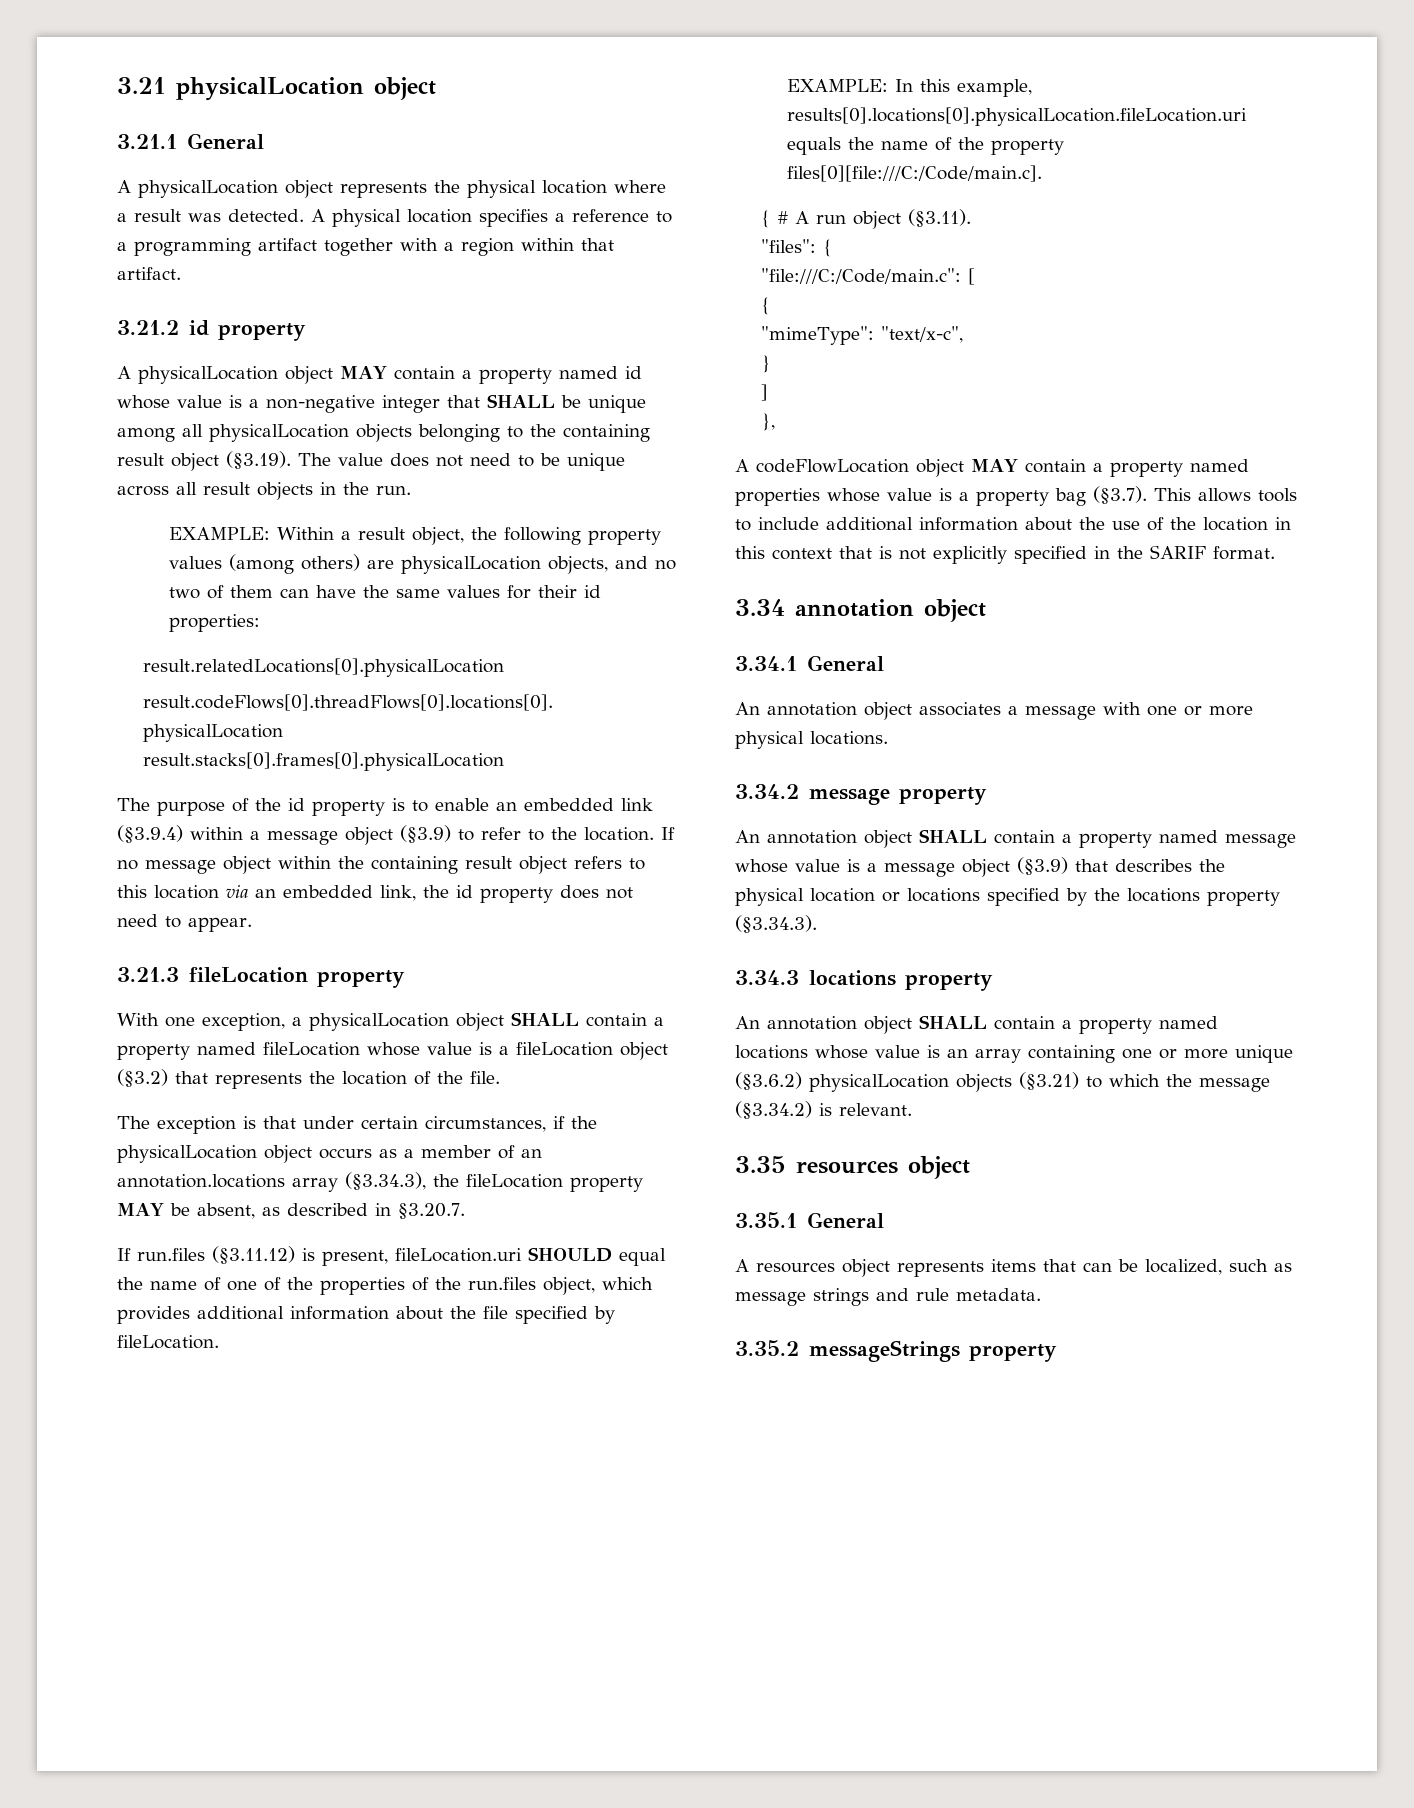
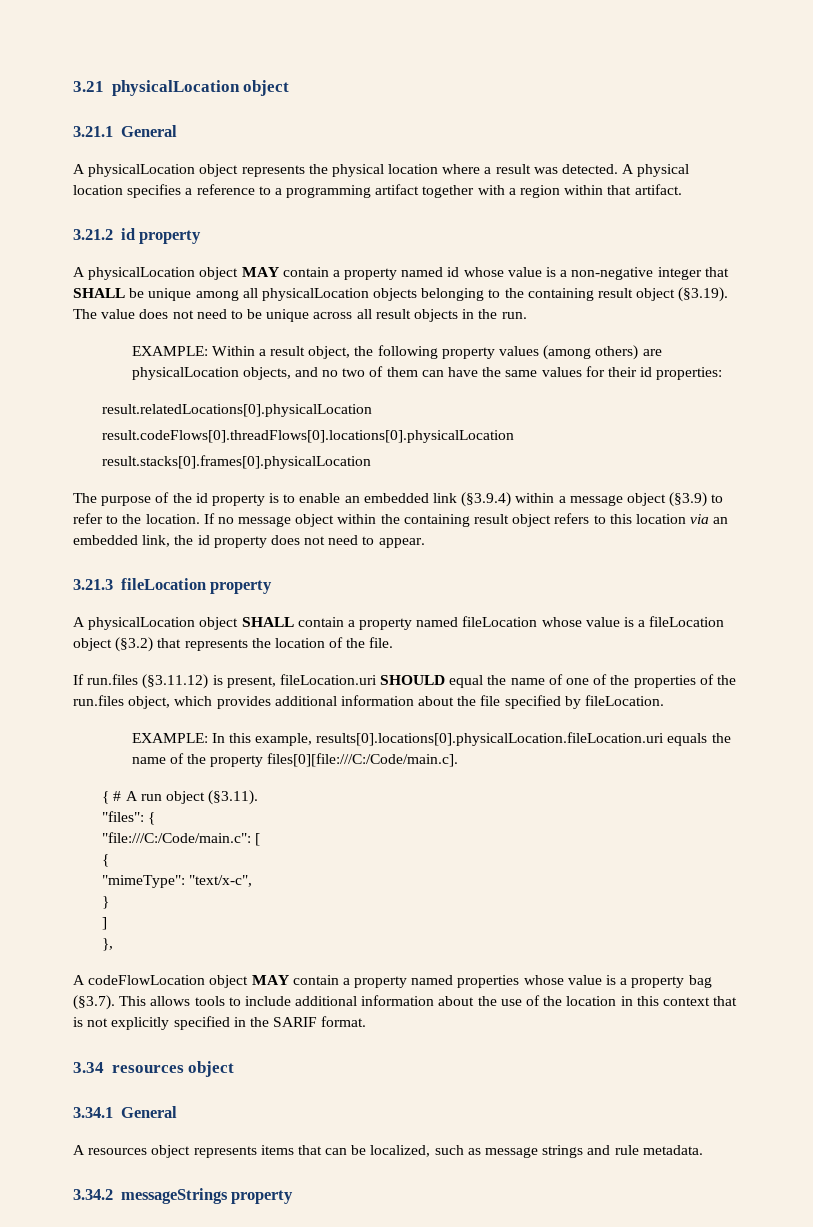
- With one exception, a physicalLocation object SHALL contain a property named fileLocation whose value is a fileLocation object (§3.2) that represents the location of the file.
+ A physicalLocation object SHALL contain a property named fileLocation whose value is a fileLocation object (§3.2) that represents the location of the file.
- The exception is that under certain circumstances, if the physicalLocation object occurs as a member of an annotation.locations array (§3.34.3), the fileLocation property MAY be absent, as described in §3.20.7.
- 3.34 annotation object
- 3.34.1 General
- An annotation object associates a message with one or more physical locations.
- 3.34.2 message property
- An annotation object SHALL contain a property named message whose value is a message object (§3.9) that describes the physical location or locations specified by the locations property (§3.34.3).
- 3.34.3 locations property
- An annotation object SHALL contain a property named locations whose value is an array containing one or more unique (§3.6.2) physicalLocation objects (§3.21) to which the message (§3.34.2) is relevant.
- 3.35 resources object
+ 3.34 resources object
- 3.35.1 General
+ 3.34.1 General
- 3.35.2 messageStrings property
+ 3.34.2 messageStrings property

